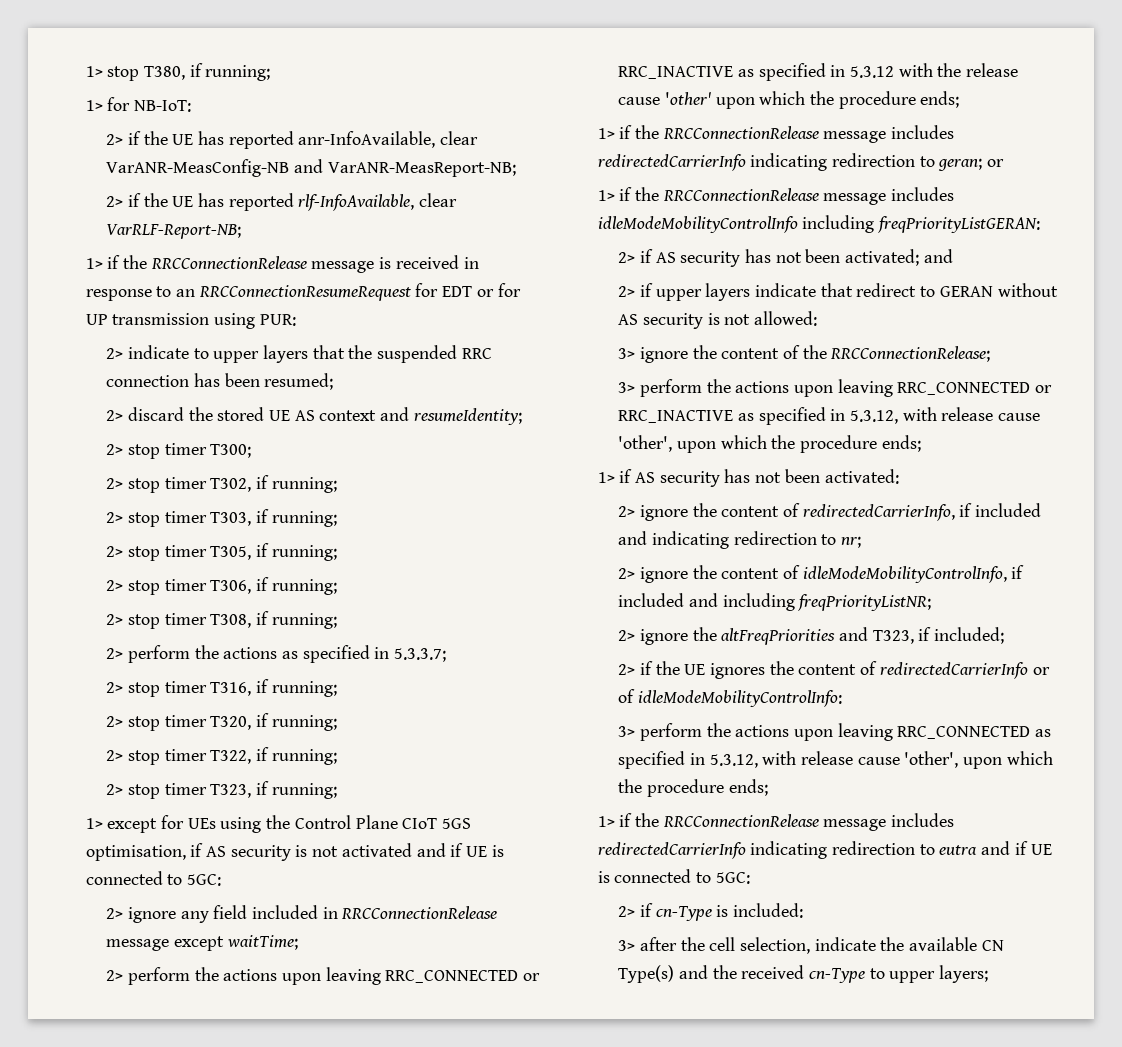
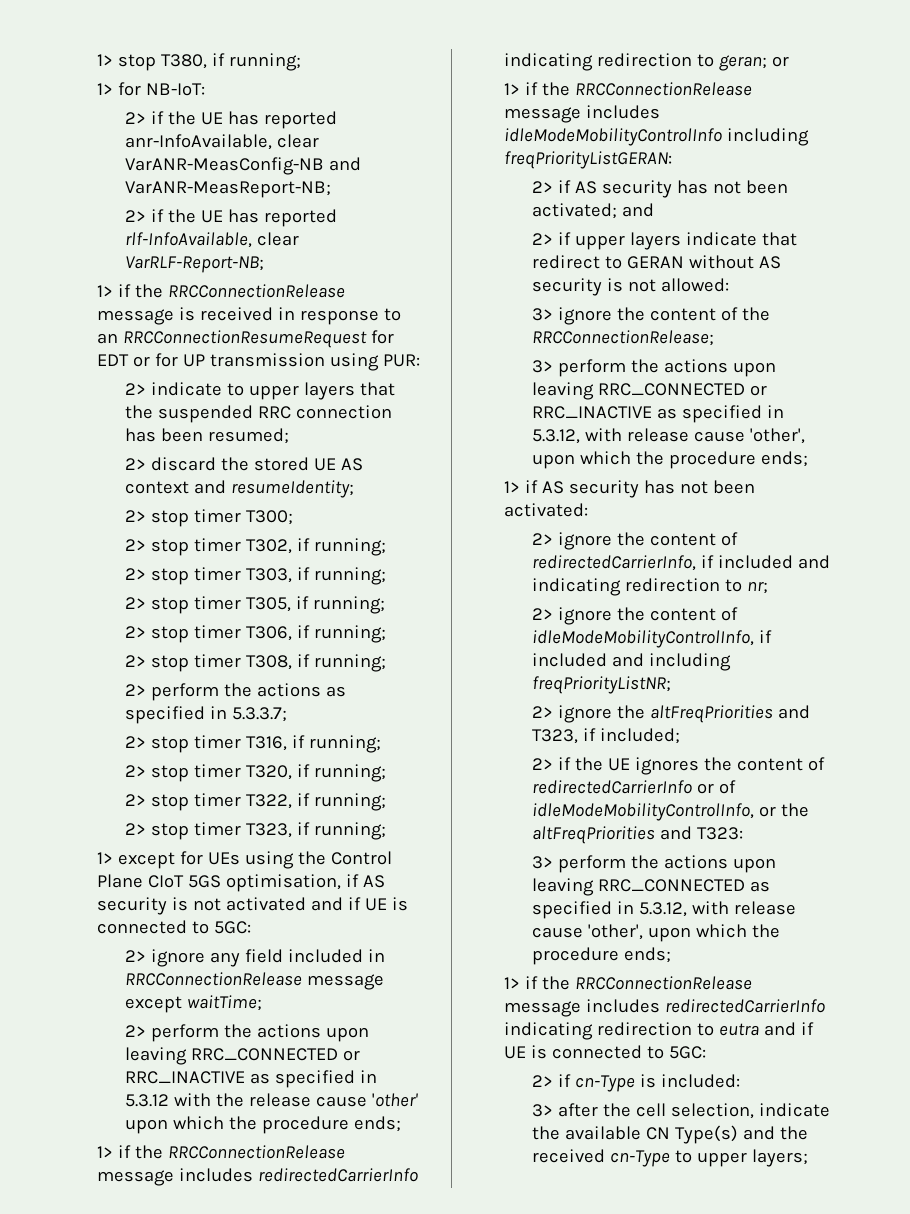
- 2> if the UE ignores the content of redirectedCarrierInfo or of idleModeMobilityControlInfo:
+ 2> if the UE ignores the content of redirectedCarrierInfo or of idleModeMobilityControlInfo, or the altFreqPriorities and T323:

